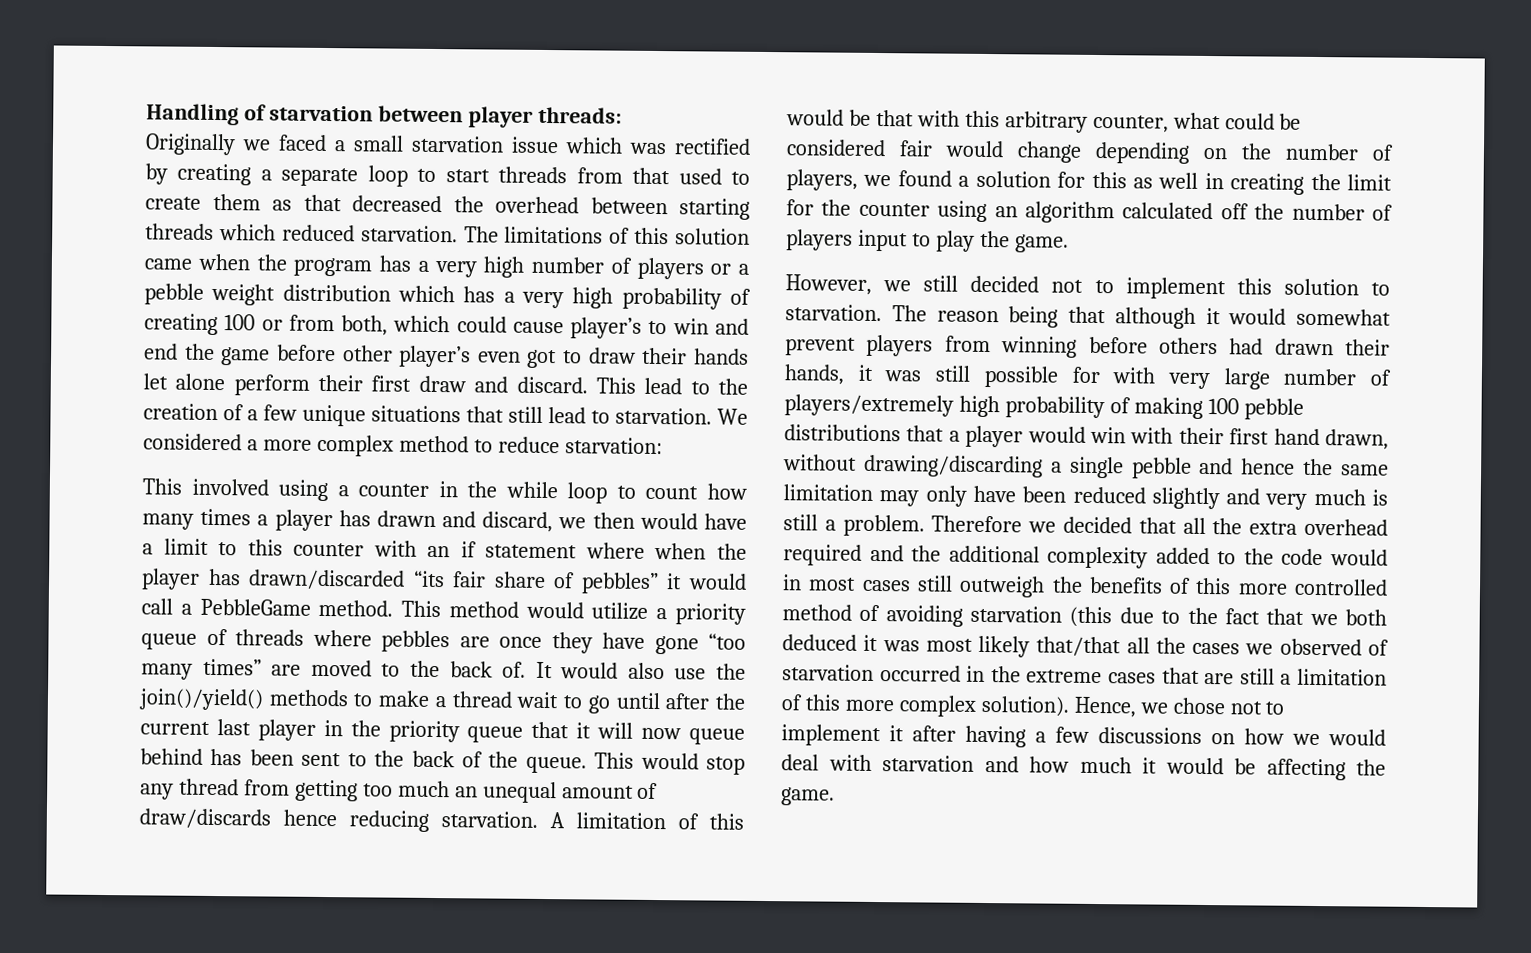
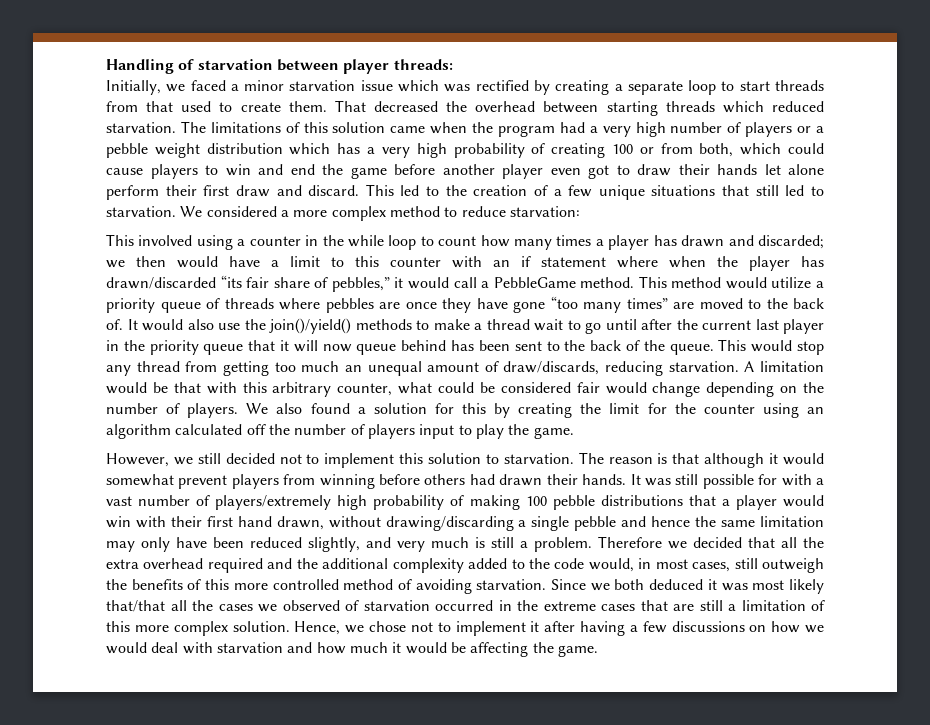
- Originally we faced a small starvation issue which was rectified by creating a separate loop to start threads from that used to create them as that decreased the overhead between starting threads which reduced starvation.
+ Initially, we faced a minor starvation issue which was rectified by creating a separate loop to start threads from that used to create them. That decreased the overhead between starting threads which reduced starvation.
- The limitations of this solution came when the program has a very high number of players or a pebble weight distribution which has a very high probability of creating 100 or from both, which could cause player’s to win and end the game before other player’s even got to draw their hands let alone perform their first draw and discard.
+ The limitations of this solution came when the program had a very high number of players or a pebble weight distribution which has a very high probability of creating 100 or from both, which could cause players to win and end the game before another player even got to draw their hands let alone perform their first draw and discard.
- This lead to the creation of a few unique situations that still lead to starvation.
+ This led to the creation of a few unique situations that still led to starvation.
- This involved using a counter in the while loop to count how many times a player has drawn and discard, we then would have a limit to this counter with an if statement where when the player has drawn/discarded “its fair share of pebbles” it would call a PebbleGame method.
+ This involved using a counter in the while loop to count how many times a player has drawn and discarded; we then would have a limit to this counter with an if statement where when the player has drawn/discarded “its fair share of pebbles,” it would call a PebbleGame method.
- This would stop any thread from getting too much an unequal amount of draw/discards hence reducing starvation.
+ This would stop any thread from getting too much an unequal amount of draw/discards, reducing starvation.
- A limitation of this would be that with this arbitrary counter, what could be considered fair would change depending on the number of players, we found a solution for this as well in creating the limit for the counter using an algorithm calculated off the number of players input to play the game.
+ A limitation would be that with this arbitrary counter, what could be considered fair would change depending on the number of players. We also found a solution for this by creating the limit for the counter using an algorithm calculated off the number of players input to play the game.
- The reason being that although it would somewhat prevent players from winning before others had drawn their hands, it was still possible for with very large number of players/extremely high probability of making 100 pebble distributions that a player would win with their first hand drawn, without drawing/discarding a single pebble and hence the same limitation may only have been reduced slightly and very much is still a problem.
+ The reason is that although it would somewhat prevent players from winning before others had drawn their hands. It was still possible for with a vast number of players/extremely high probability of making 100 pebble distributions that a player would win with their first hand drawn, without drawing/discarding a single pebble and hence the same limitation may only have been reduced slightly, and very much is still a problem.
- Therefore we decided that all the extra overhead required and the additional complexity added to the code would in most cases still outweigh the benefits of this more controlled method of avoiding starvation (this due to the fact that we both deduced it was most likely that/that all the cases we observed of starvation occurred in the extreme cases that are still a limitation of this more complex solution).
+ Therefore we decided that all the extra overhead required and the additional complexity added to the code would, in most cases, still outweigh the benefits of this more controlled method of avoiding starvation. Since we both deduced it was most likely that/that all the cases we observed of starvation occurred in the extreme cases that are still a limitation of this more complex solution.

